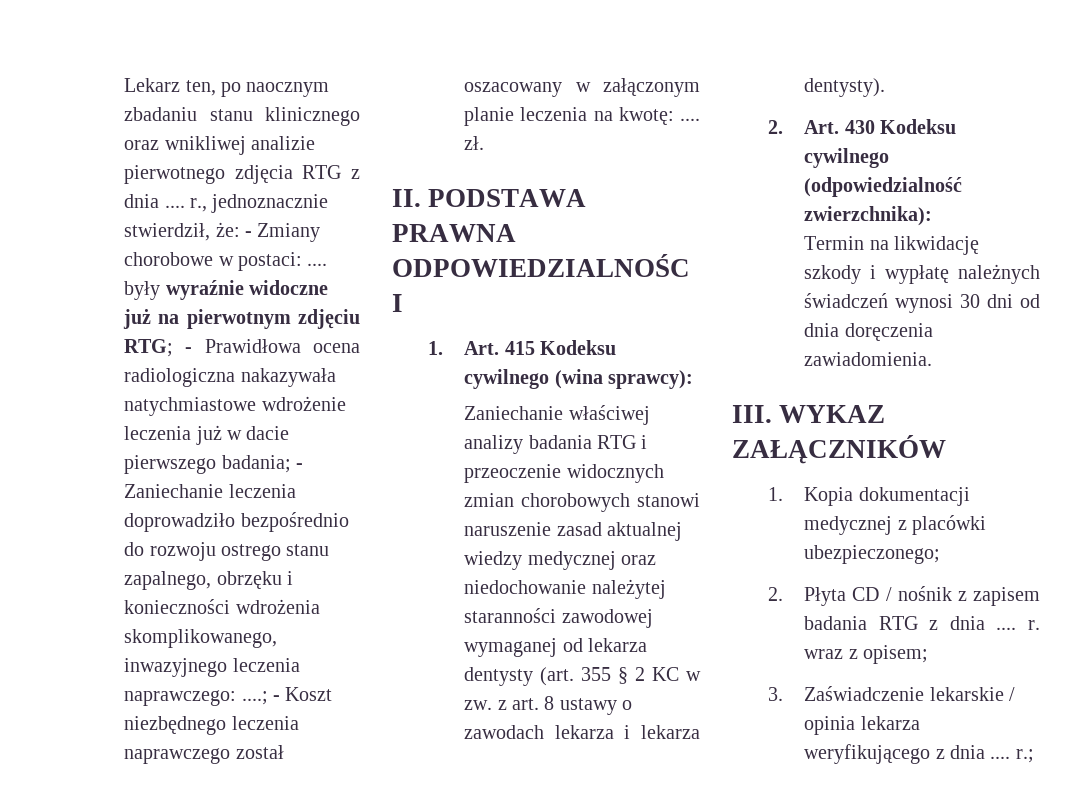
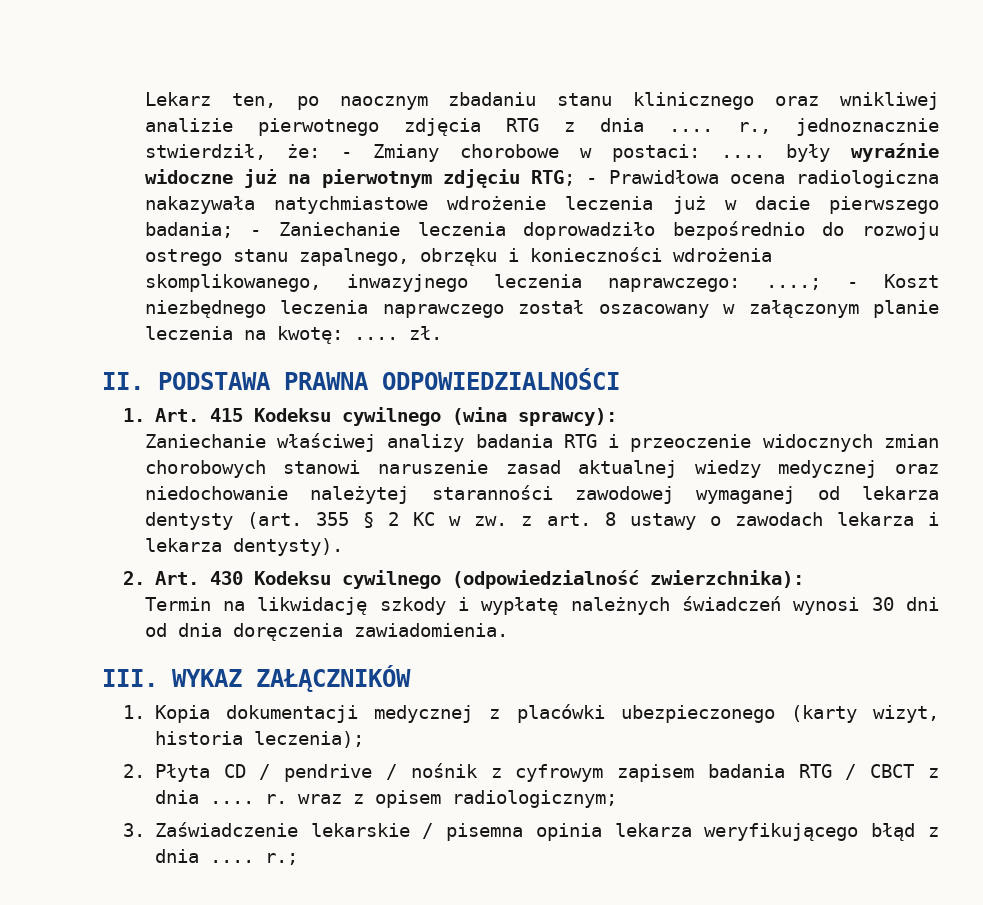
- 1. Kopia dokumentacji medycznej z placówki ubezpieczonego;
+ 1. Kopia dokumentacji medycznej z placówki ubezpieczonego (karty wizyt, historia leczenia);
- 2. Płyta CD / nośnik z zapisem badania RTG z dnia .... r. wraz z opisem;
+ 2. Płyta CD / pendrive / nośnik z cyfrowym zapisem badania RTG / CBCT z dnia .... r. wraz z opisem radiologicznym;
- 3. Zaświadczenie lekarskie / opinia lekarza weryfikującego z dnia .... r.;
+ 3. Zaświadczenie lekarskie / pisemna opinia lekarza weryfikującego błąd z dnia .... r.;

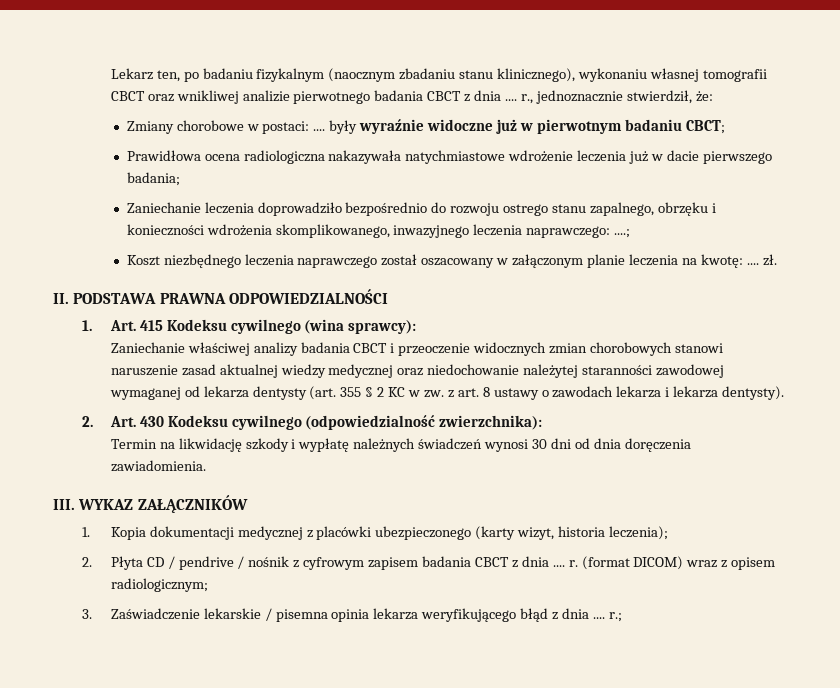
- Lekarz ten, po naocznym zbadaniu stanu klinicznego oraz wnikliwej analizie pierwotnego zdjęcia RTG z dnia .... r., jednoznacznie stwierdził, że: - Zmiany chorobowe w postaci:
+ Lekarz ten, po badaniu fizykalnym (naocznym zbadaniu stanu klinicznego), wykonaniu własnej tomografii CBCT oraz wnikliwej analizie pierwotnego badania CBCT z dnia .... r., jednoznacznie stwierdził, że:
+ Zmiany chorobowe w postaci:
- .... były wyraźnie widoczne już na pierwotnym zdjęciu RTG; - Prawidłowa ocena radiologiczna nakazywała natychmiastowe wdrożenie leczenia już w dacie pierwszego badania; - Zaniechanie leczenia doprowadziło bezpośrednio do rozwoju ostrego stanu zapalnego, obrzęku i konieczności wdrożenia skomplikowanego, inwazyjnego leczenia naprawczego:
+ .... były wyraźnie widoczne już w pierwotnym badaniu CBCT;
+ Prawidłowa ocena radiologiczna nakazywała natychmiastowe wdrożenie leczenia już w dacie pierwszego badania;
+ Zaniechanie leczenia doprowadziło bezpośrednio do rozwoju ostrego stanu zapalnego, obrzęku i konieczności wdrożenia skomplikowanego, inwazyjnego leczenia naprawczego:
- ....; - Koszt niezbędnego leczenia naprawczego został oszacowany w załączonym planie leczenia na kwotę:
+ ....;
+ Koszt niezbędnego leczenia naprawczego został oszacowany w załączonym planie leczenia na kwotę:
- Zaniechanie właściwej analizy badania RTG i przeoczenie widocznych zmian chorobowych stanowi naruszenie zasad aktualnej wiedzy medycznej oraz niedochowanie należytej staranności zawodowej wymaganej od lekarza dentysty (art. 355 § 2 KC w zw. z art. 8 ustawy o zawodach lekarza i lekarza dentysty).
+ Zaniechanie właściwej analizy badania CBCT i przeoczenie widocznych zmian chorobowych stanowi naruszenie zasad aktualnej wiedzy medycznej oraz niedochowanie należytej staranności zawodowej wymaganej od lekarza dentysty (art. 355 § 2 KC w zw. z art. 8 ustawy o zawodach lekarza i lekarza dentysty).
- 2. Płyta CD / pendrive / nośnik z cyfrowym zapisem badania RTG / CBCT z dnia .... r. wraz z opisem radiologicznym;
+ 2. Płyta CD / pendrive / nośnik z cyfrowym zapisem badania CBCT z dnia .... r. (format DICOM) wraz z opisem radiologicznym;

